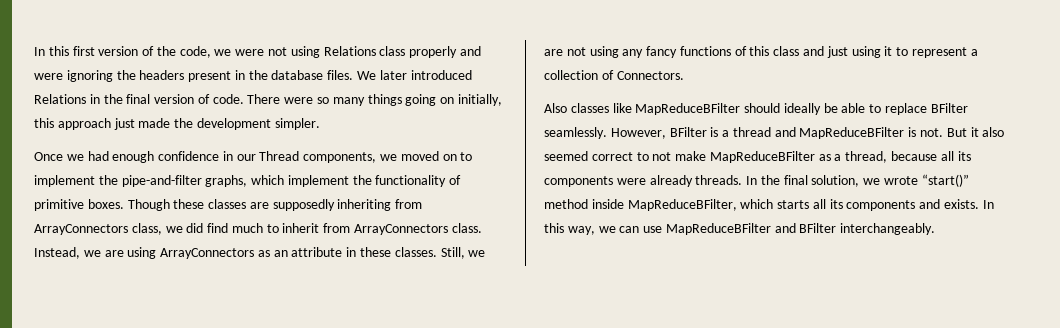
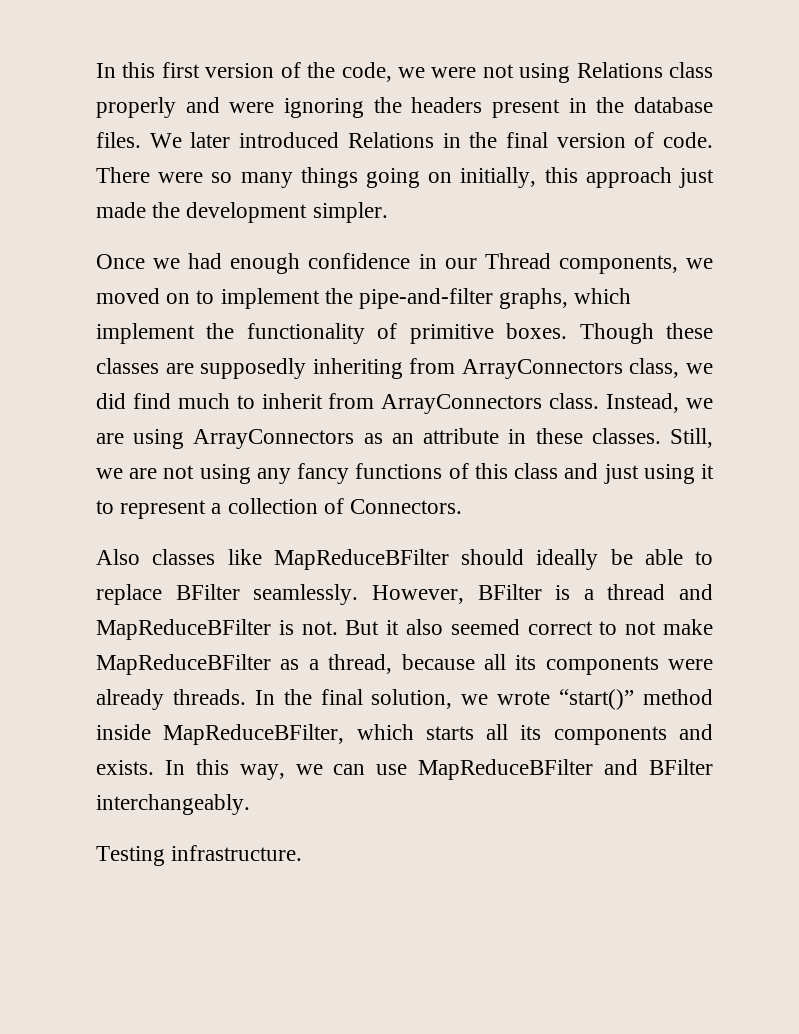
+ Testing infrastructure.

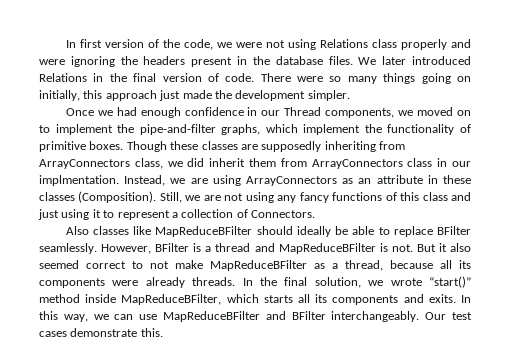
- In this first version of the code, we were not using Relations class properly and were ignoring the headers present in the database files.
+ In first version of the code, we were not using Relations class properly and were ignoring the headers present in the database files.
- Though these classes are supposedly inheriting from ArrayConnectors class, we did find much to inherit from ArrayConnectors class.
+ Though these classes are supposedly inheriting from ArrayConnectors class, we did inherit them from ArrayConnectors class in our implmentation.
- Instead, we are using ArrayConnectors as an attribute in these classes.
+ Instead, we are using ArrayConnectors as an attribute in these classes (Composition).
- In the final solution, we wrote “start()” method inside MapReduceBFilter, which starts all its components and exists.
+ In the final solution, we wrote “start()” method inside MapReduceBFilter, which starts all its components and exits.
- In this way, we can use MapReduceBFilter and BFilter interchangeably.
- Testing infrastructure.
+ In this way, we can use MapReduceBFilter and BFilter interchangeably. Our test cases demonstrate this.

